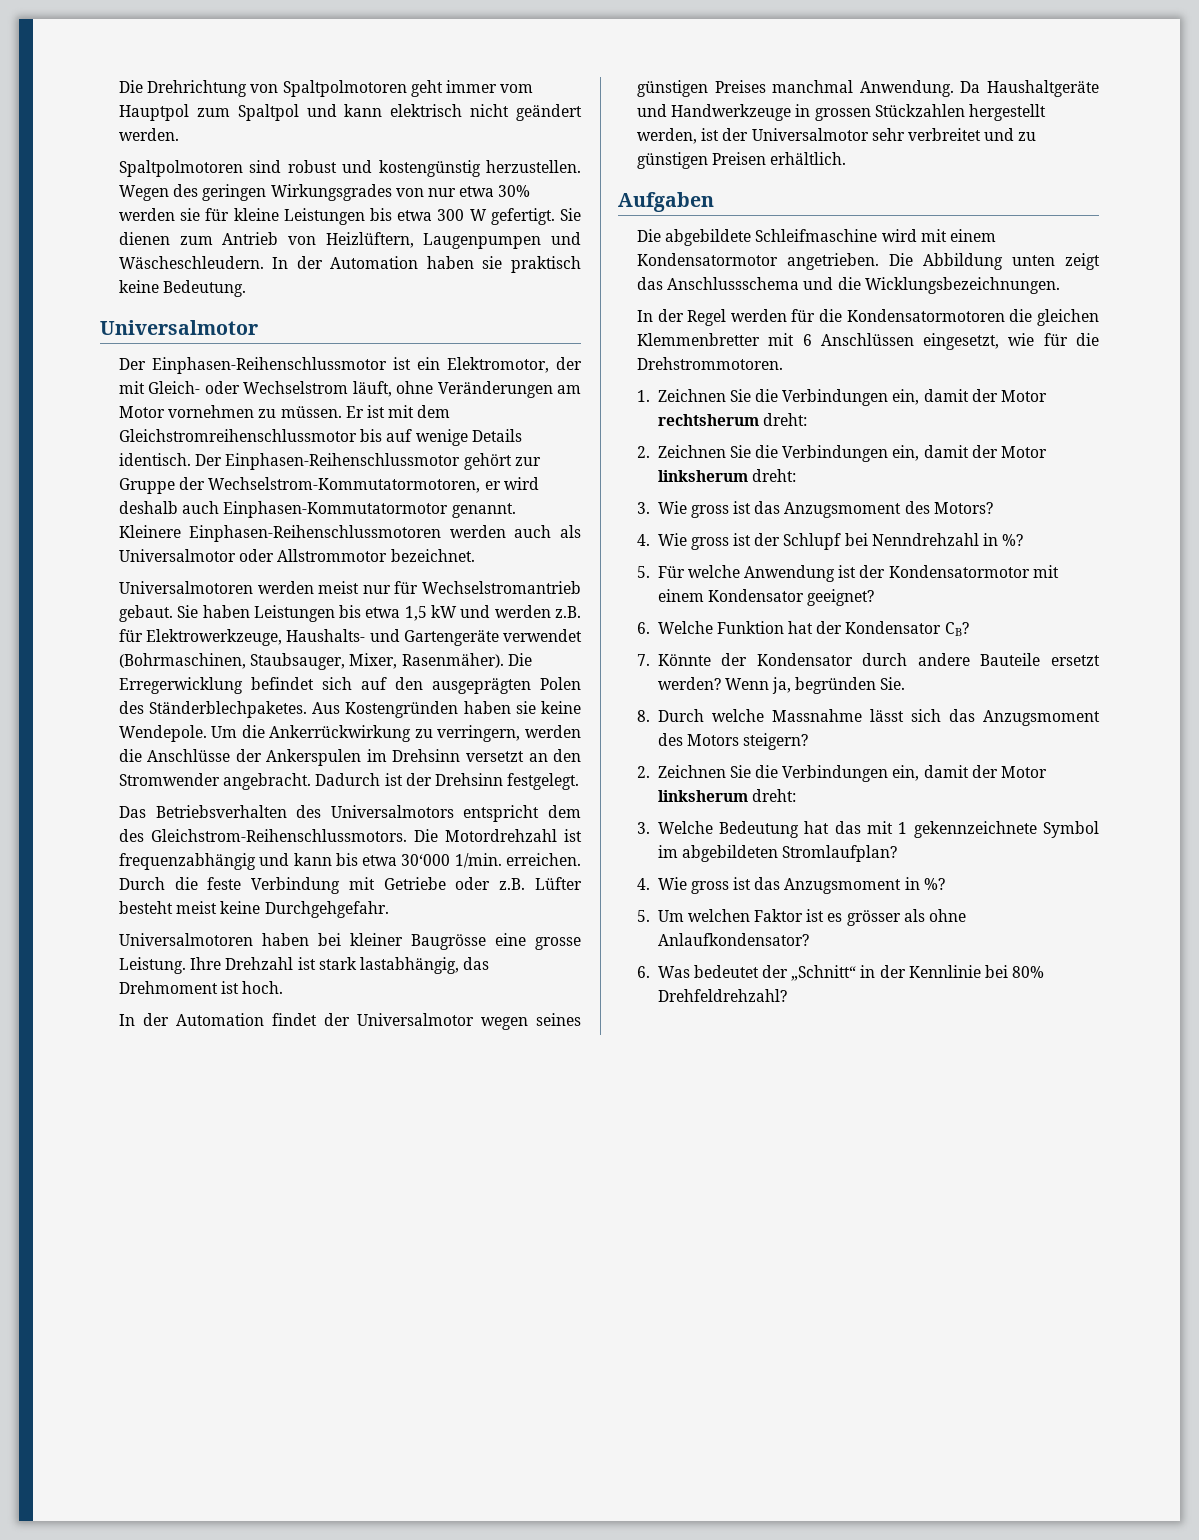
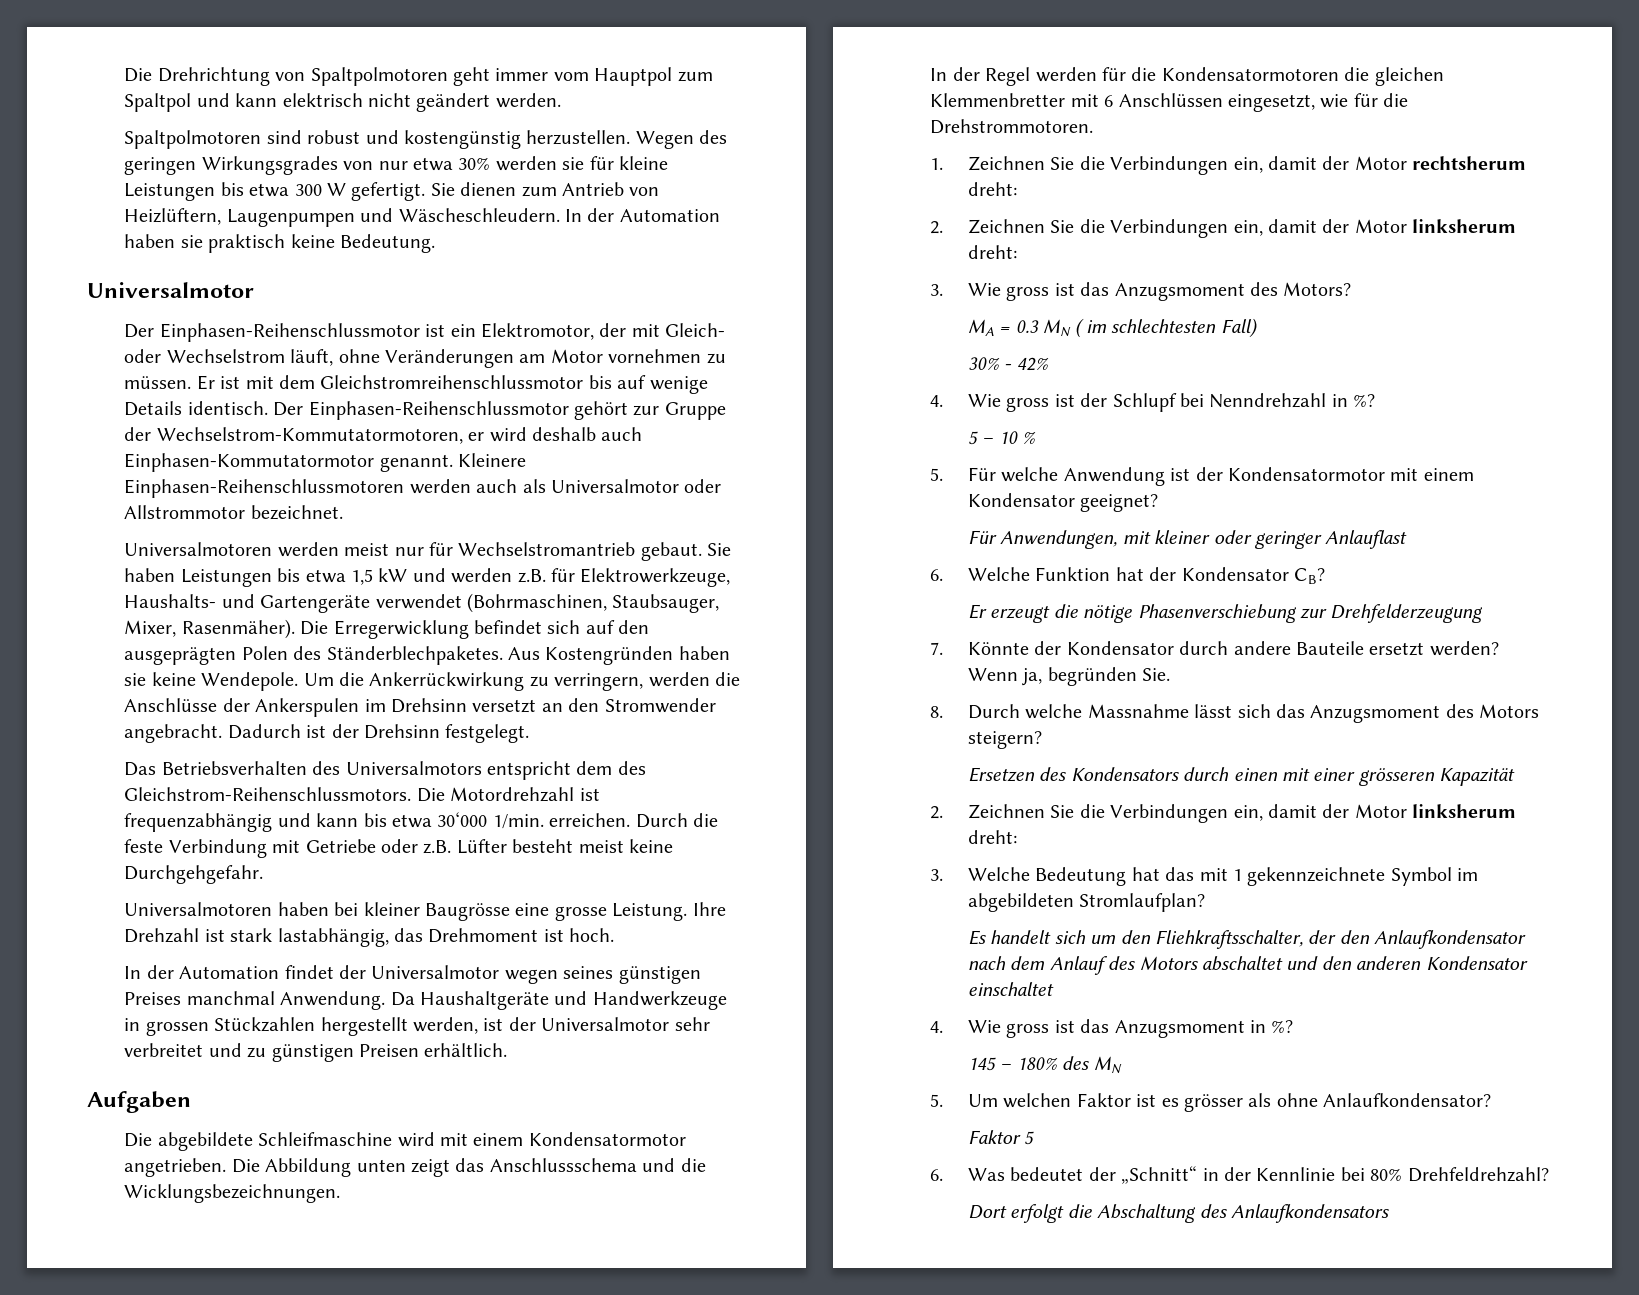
+ MA = 0.3 MN ( im schlechtesten Fall)
+ 30% - 42%
+ 5 – 10 %
+ Für Anwendungen, mit kleiner oder geringer Anlauflast
+ Er erzeugt die nötige Phasenverschiebung zur Drehfelderzeugung
+ Ersetzen des Kondensators durch einen mit einer grösseren Kapazität
+ Es handelt sich um den Fliehkraftsschalter, der den Anlaufkondensator nach dem Anlauf des Motors abschaltet und den anderen Kondensator einschaltet
+ 145 – 180% des MN
+ Faktor 5
+ Dort erfolgt die Abschaltung des Anlaufkondensators

